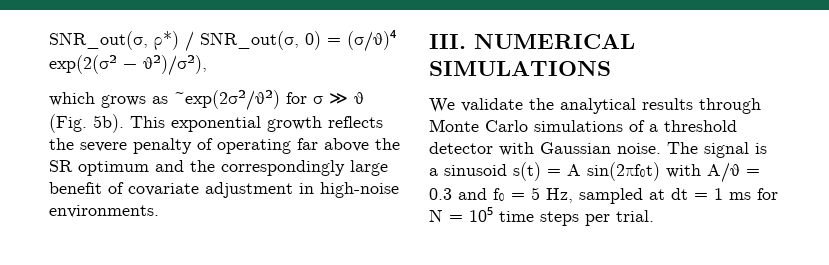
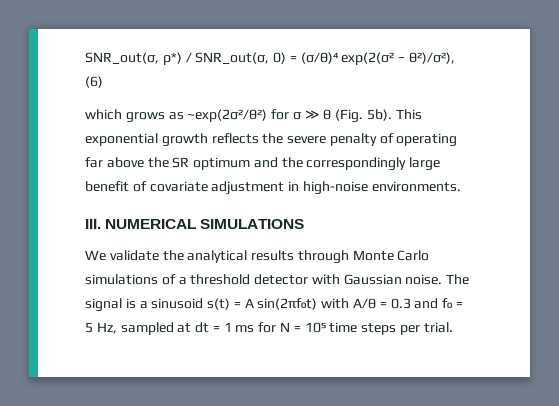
- SNR_out(σ, ρ*) / SNR_out(σ, 0) = (σ/θ)⁴ exp(2(σ² − θ²)/σ²),
+ SNR_out(σ, ρ*) / SNR_out(σ, 0) = (σ/θ)⁴ exp(2(σ² − θ²)/σ²), (6)

